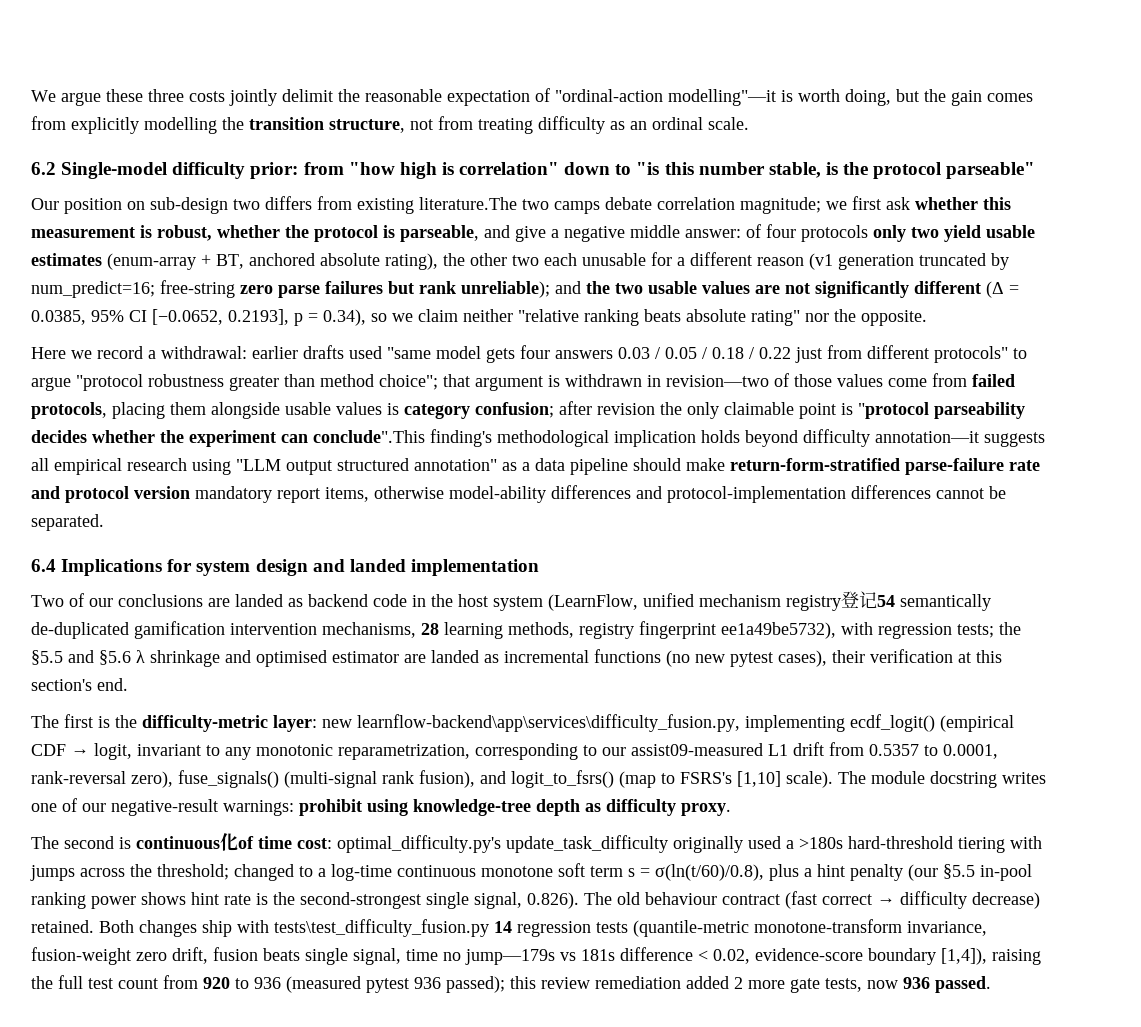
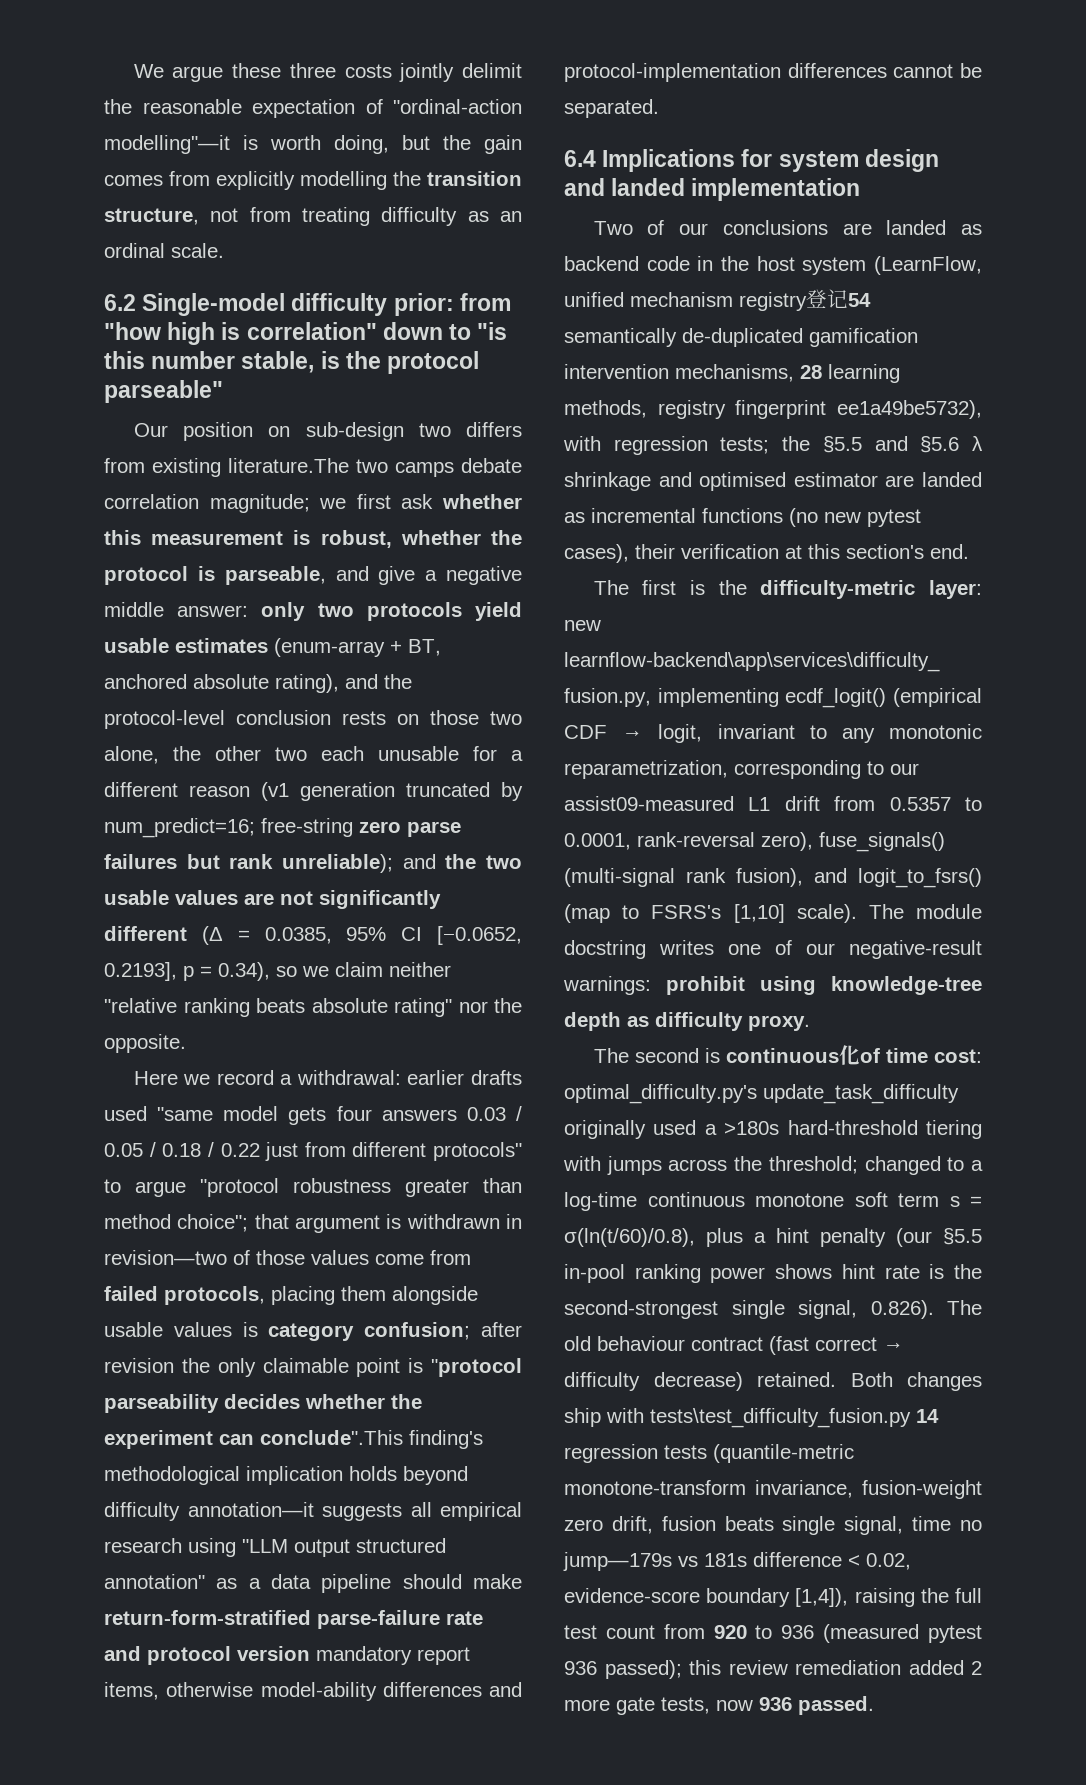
- of four protocols only two yield usable estimates (enum-array + BT, anchored absolute rating), the other two each unusable for a different reason (v1 generation truncated by num_predict=16;
+ only two protocols yield usable estimates (enum-array + BT, anchored absolute rating), and the protocol-level conclusion rests on those two alone, the other two each unusable for a different reason (v1 generation truncated by num_predict=16;

